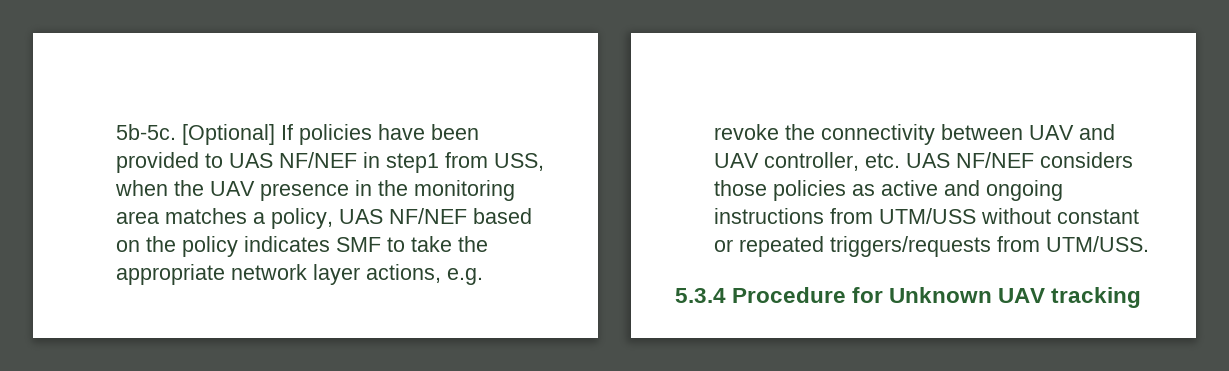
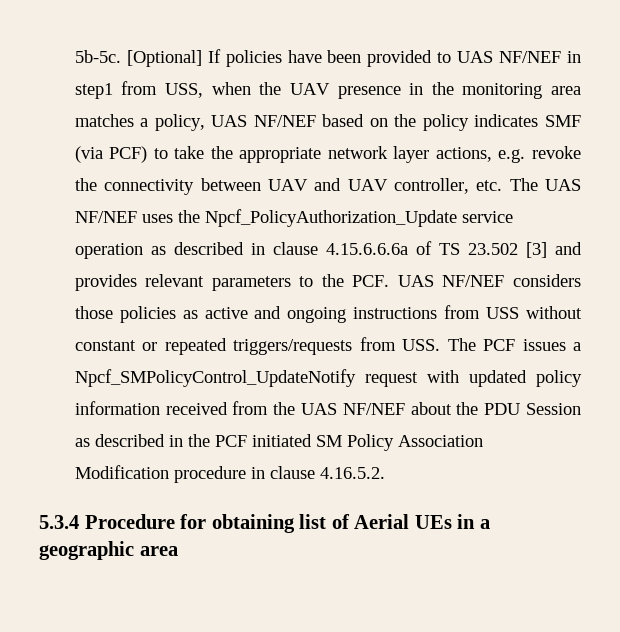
- [Optional] If policies have been provided to UAS NF/NEF in step1 from USS, when the UAV presence in the monitoring area matches a policy, UAS NF/NEF based on the policy indicates SMF to take the appropriate network layer actions, e.g. revoke the connectivity between UAV and UAV controller, etc. UAS NF/NEF considers those policies as active and ongoing instructions from UTM/USS without constant or repeated triggers/requests from UTM/USS.
- 5.3.4 Procedure for Unknown UAV tracking
+ [Optional] If policies have been provided to UAS NF/NEF in step1 from USS, when the UAV presence in the monitoring area matches a policy, UAS NF/NEF based on the policy indicates SMF (via PCF) to take the appropriate network layer actions, e.g. revoke the connectivity between UAV and UAV controller, etc. The UAS NF/NEF uses the Npcf_PolicyAuthorization_Update service operation as described in clause 4.15.6.6.6a of TS 23.502 [3] and provides relevant parameters to the PCF. UAS NF/NEF considers those policies as active and ongoing instructions from USS without constant or repeated triggers/requests from USS. The PCF issues a Npcf_SMPolicyControl_UpdateNotify request with updated policy information received from the UAS NF/NEF about the PDU Session as described in the PCF initiated SM Policy Association Modification procedure in clause 4.16.5.2.
+ 5.3.4 Procedure for obtaining list of Aerial UEs in a geographic area

